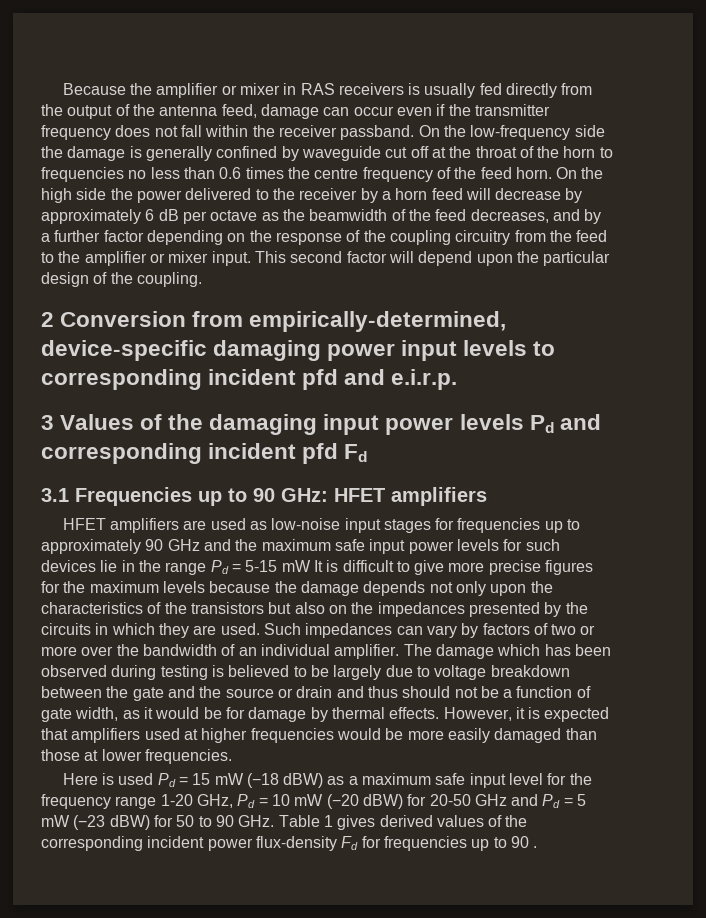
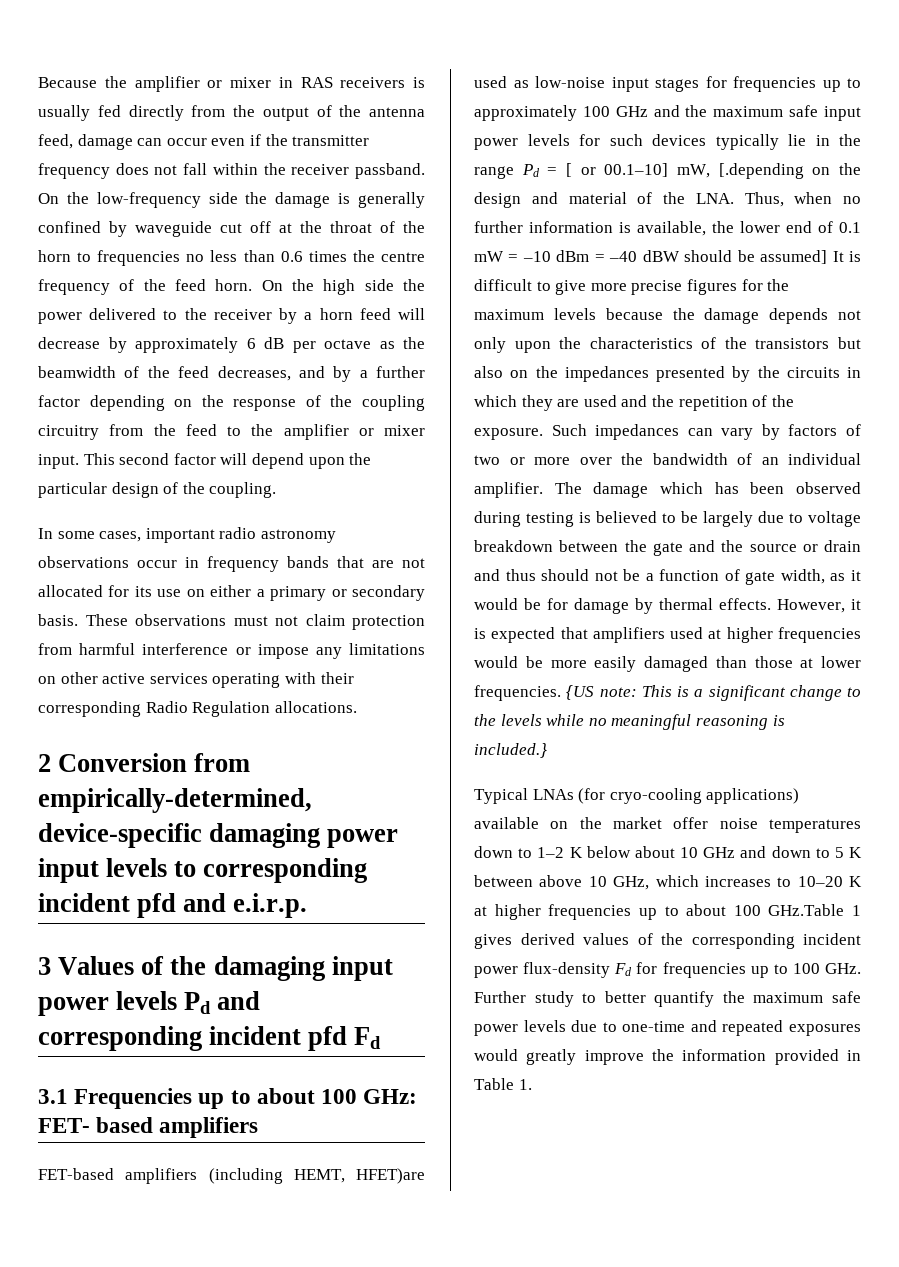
+ In some cases, important radio astronomy observations occur in frequency bands that are not allocated for its use on either a primary or secondary basis. These observations must not claim protection from harmful interference or impose any limitations on other active services operating with their corresponding Radio Regulation allocations.
- 3.1 Frequencies up to 90 GHz: HFET amplifiers
- HFET amplifiers are used as low-noise input stages for frequencies up to approximately 90 GHz and the maximum safe input power levels for such devices lie in the range Pd = 5-15 mW It is difficult to give more precise figures for the maximum levels because the damage depends not only upon the characteristics of the transistors but also on the impedances presented by the circuits in which they are used.
+ 3.1 Frequencies up to about 100 GHz: FET- based amplifiers
+ FET-based amplifiers (including HEMT, HFET)are used as low-noise input stages for frequencies up to approximately 100 GHz and the maximum safe input power levels for such devices typically lie in the range Pd = [ or 00.1–10] mW, [.depending on the design and material of the LNA. Thus, when no further information is available, the lower end of 0.1 mW = –10 dBm = –40 dBW should be assumed] It is difficult to give more precise figures for the maximum levels because the damage depends not only upon the characteristics of the transistors but also on the impedances presented by the circuits in which they are used and the repetition of the exposure.
- However, it is expected that amplifiers used at higher frequencies would be more easily damaged than those at lower frequencies.
- Here is used Pd = 15 mW (−18 dBW) as a maximum safe input level for the frequency range 1-20 GHz, Pd = 10 mW (−20 dBW) for 20-50 GHz and Pd = 5 mW (−23 dBW) for 50 to 90 GHz. Table 1 gives derived values of the corresponding incident power flux-density Fd for frequencies up to 90 .
+ However, it is expected that amplifiers used at higher frequencies would be more easily damaged than those at lower frequencies. {US note: This is a significant change to the levels while no meaningful reasoning is included.}
+ Typical LNAs (for cryo-cooling applications) available on the market offer noise temperatures down to 1–2 K below about 10 GHz and down to 5 K between above 10 GHz, which increases to 10–20 K at higher frequencies up to about 100 GHz.Table 1 gives derived values of the corresponding incident power flux-density Fd for frequencies up to 100 GHz. Further study to better quantify the maximum safe power levels due to one-time and repeated exposures would greatly improve the information provided in Table 1.

